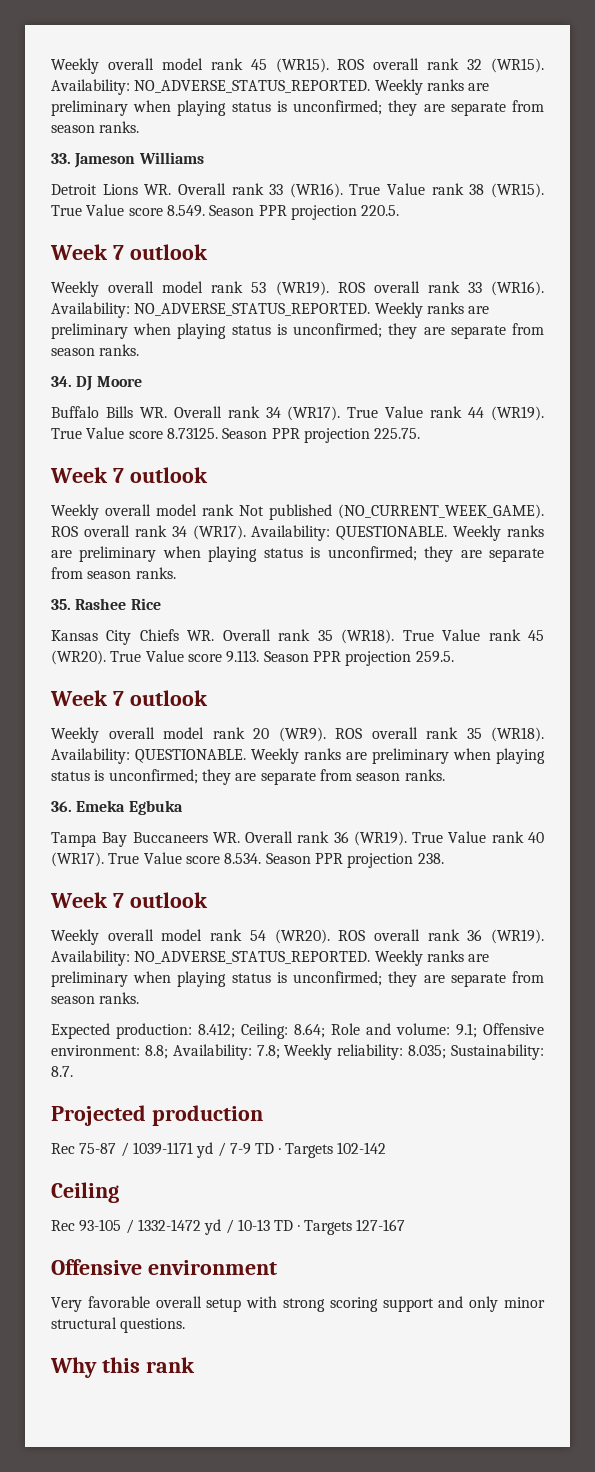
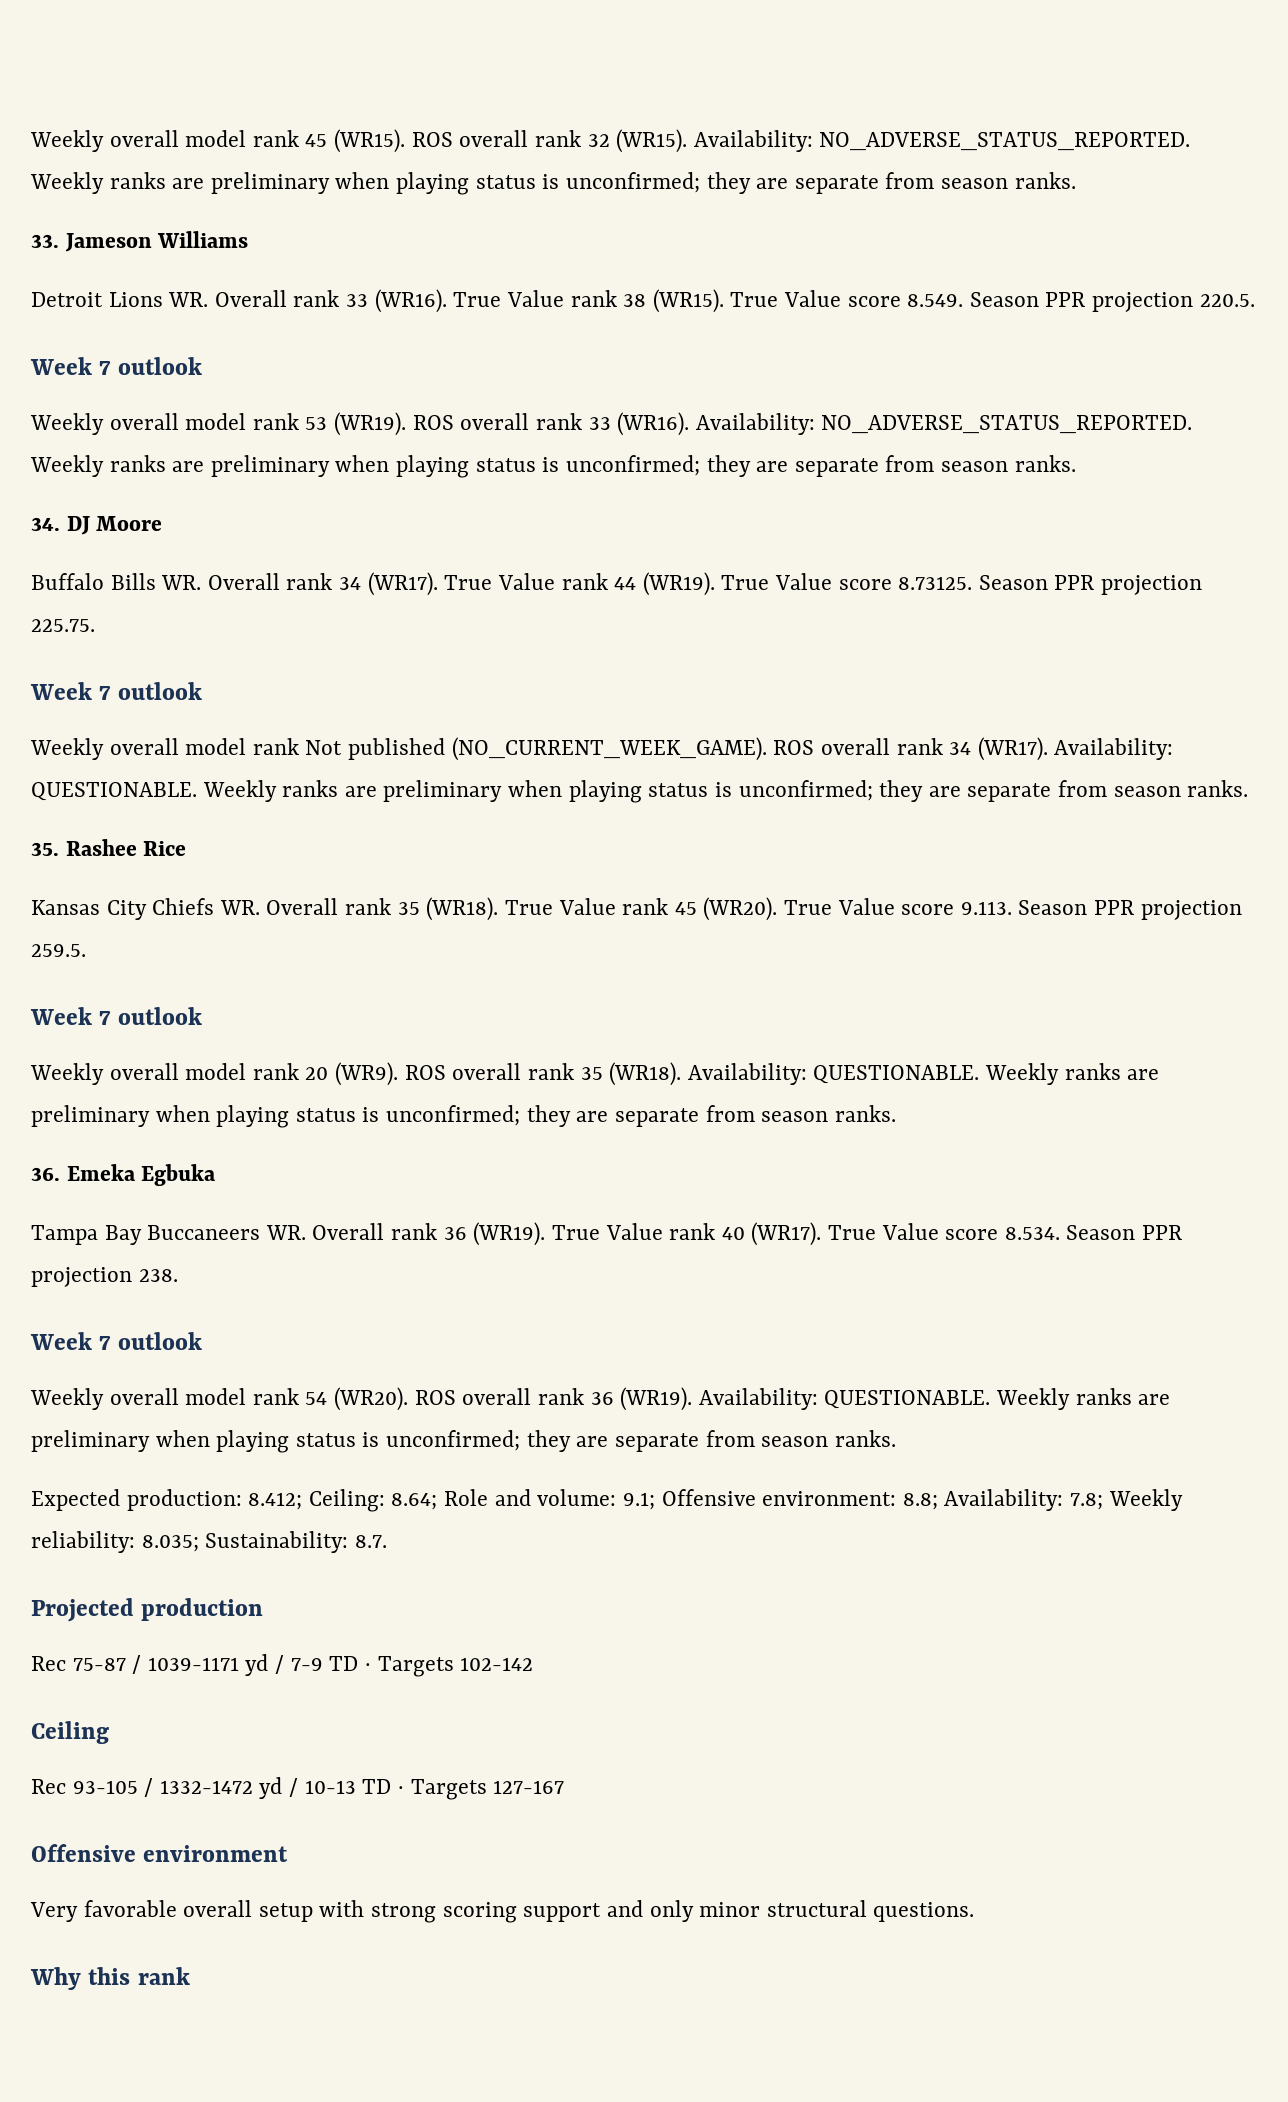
- ROS overall rank 36 (WR19). Availability: NO_ADVERSE_STATUS_REPORTED.
+ ROS overall rank 36 (WR19). Availability: QUESTIONABLE.

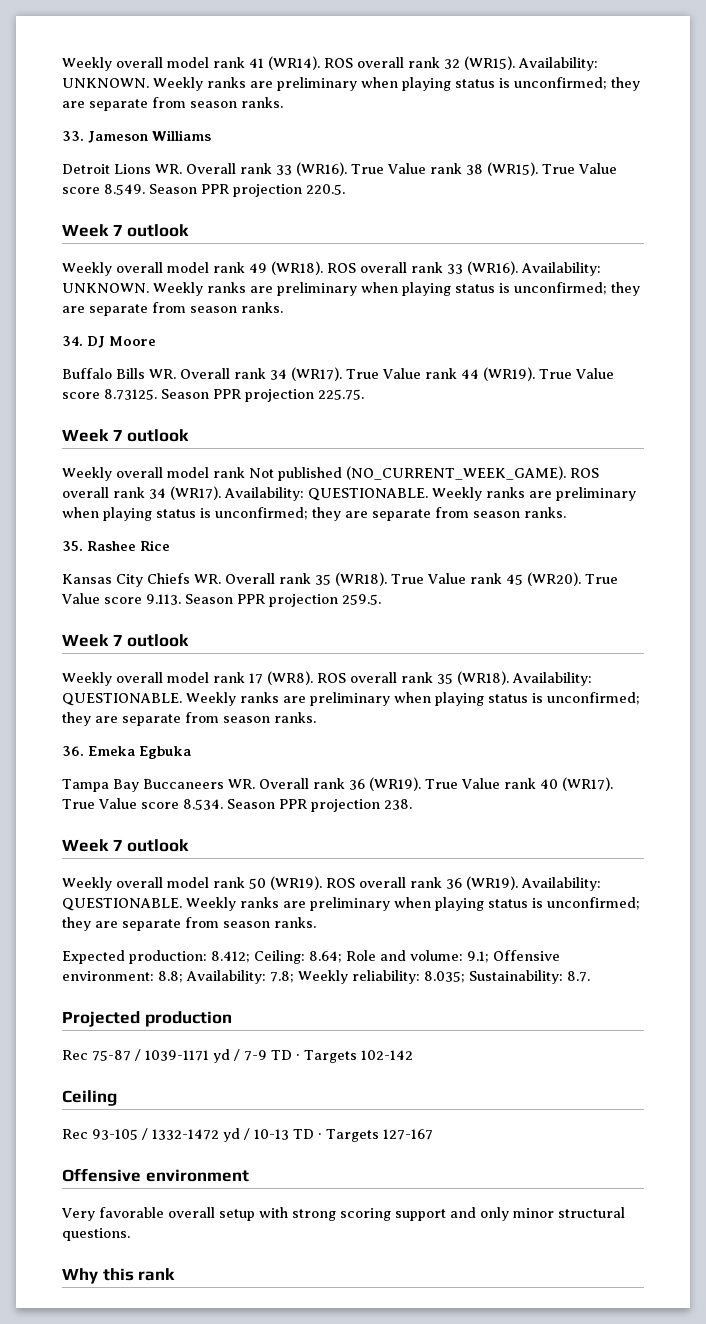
- Weekly overall model rank 45 (WR15).
+ Weekly overall model rank 41 (WR14).
- ROS overall rank 32 (WR15). Availability: NO_ADVERSE_STATUS_REPORTED.
+ ROS overall rank 32 (WR15). Availability: UNKNOWN.
- Weekly overall model rank 53 (WR19).
+ Weekly overall model rank 49 (WR18).
- ROS overall rank 33 (WR16). Availability: NO_ADVERSE_STATUS_REPORTED.
+ ROS overall rank 33 (WR16). Availability: UNKNOWN.
- Weekly overall model rank 20 (WR9).
+ Weekly overall model rank 17 (WR8).
- Weekly overall model rank 54 (WR20).
+ Weekly overall model rank 50 (WR19).

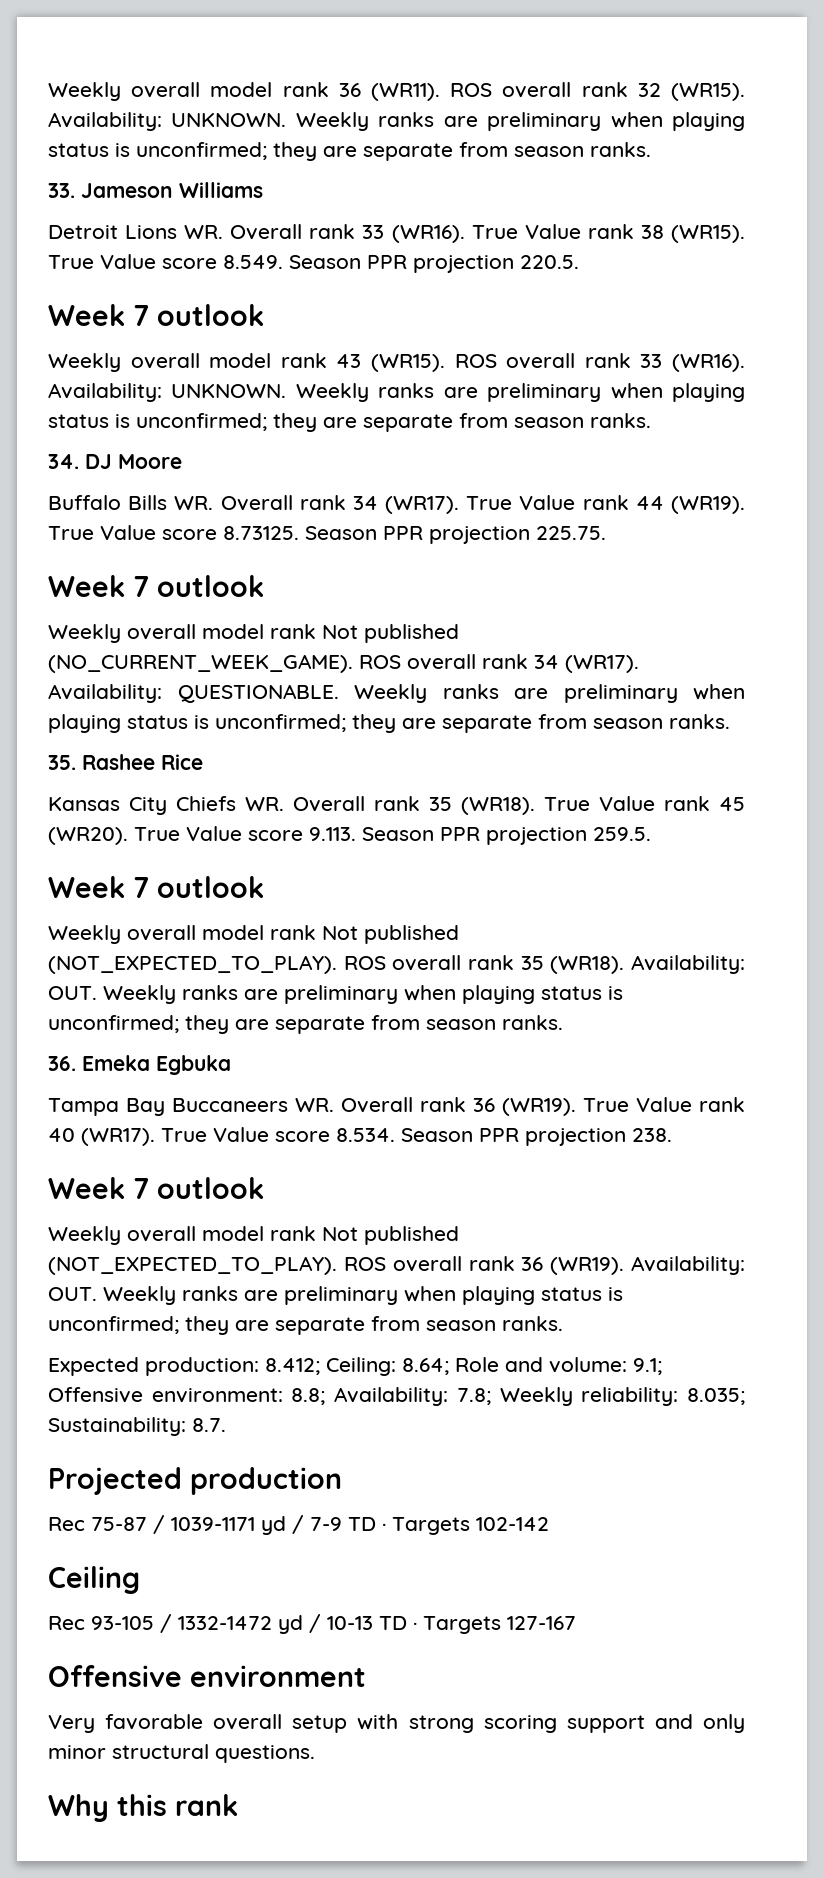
- Weekly overall model rank 41 (WR14).
+ Weekly overall model rank 36 (WR11).
- Weekly overall model rank 49 (WR18).
+ Weekly overall model rank 43 (WR15).
  True Value score 9.113. Season PPR projection 259.5.
  Week 7 outlook
- Weekly overall model rank 17 (WR8).
+ Weekly overall model rank Not published (NOT_EXPECTED_TO_PLAY).
- ROS overall rank 35 (WR18). Availability: QUESTIONABLE. Weekly ranks are preliminary when playing status is unconfirmed; they are separate from season ranks.
+ ROS overall rank 35 (WR18). Availability: OUT. Weekly ranks are preliminary when playing status is unconfirmed; they are separate from season ranks.
  True Value score 8.534. Season PPR projection 238.
  Week 7 outlook
- Weekly overall model rank 50 (WR19).
+ Weekly overall model rank Not published (NOT_EXPECTED_TO_PLAY).
- ROS overall rank 36 (WR19). Availability: QUESTIONABLE. Weekly ranks are preliminary when playing status is unconfirmed; they are separate from season ranks.
+ ROS overall rank 36 (WR19). Availability: OUT. Weekly ranks are preliminary when playing status is unconfirmed; they are separate from season ranks.

